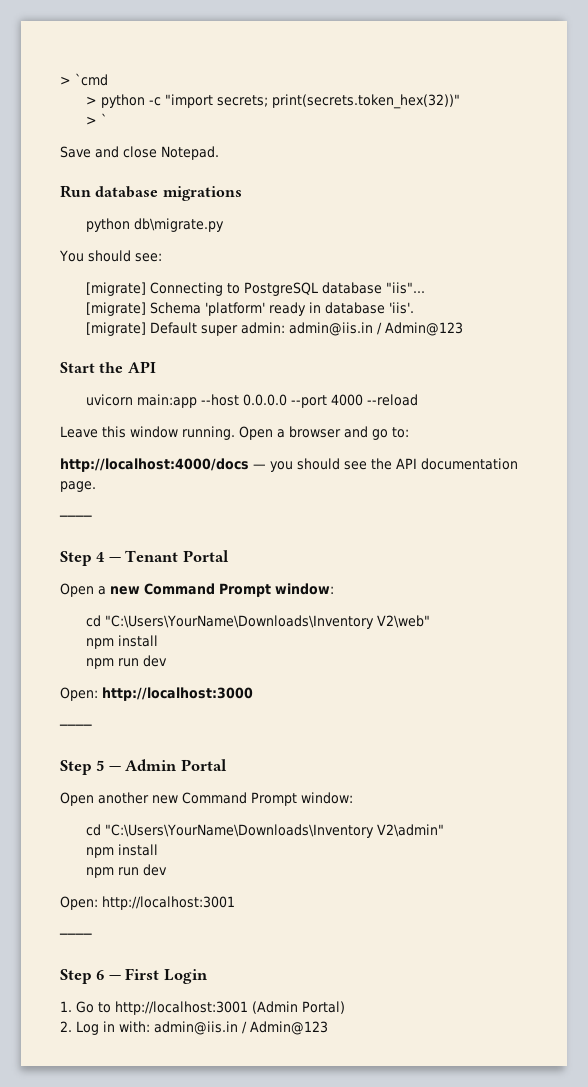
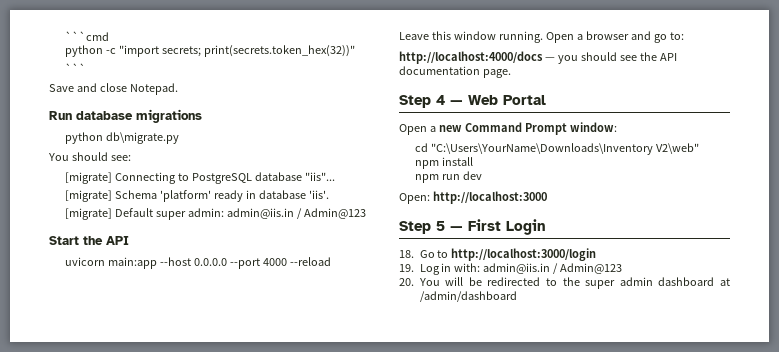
- > `cmd
- > python -c "import secrets; print(secrets.token_hex(32))"
+ ```cmd
+ python -c "import secrets; print(secrets.token_hex(32))"
- > `
+ ```
  http://localhost:4000/docs — you should see the API documentation page.
- ────
- Step 4 — Tenant Portal
+ Step 4 — Web Portal
  Open: http://localhost:3000
- ────
- Step 5 — Admin Portal
- Open another new Command Prompt window:
- cd "C:\Users\YourName\Downloads\Inventory V2\admin"
- npm install
- npm run dev
- Open: http://localhost:3001
- ────
- Step 6 — First Login
+ Step 5 — First Login
- 1. Go to http://localhost:3001 (Admin Portal)
- 2. Log in with: admin@iis.in / Admin@123
+ 18. Go to http://localhost:3000/login
+ 19. Log in with: admin@iis.in / Admin@123
+ 20. You will be redirected to the super admin dashboard at /admin/dashboard

